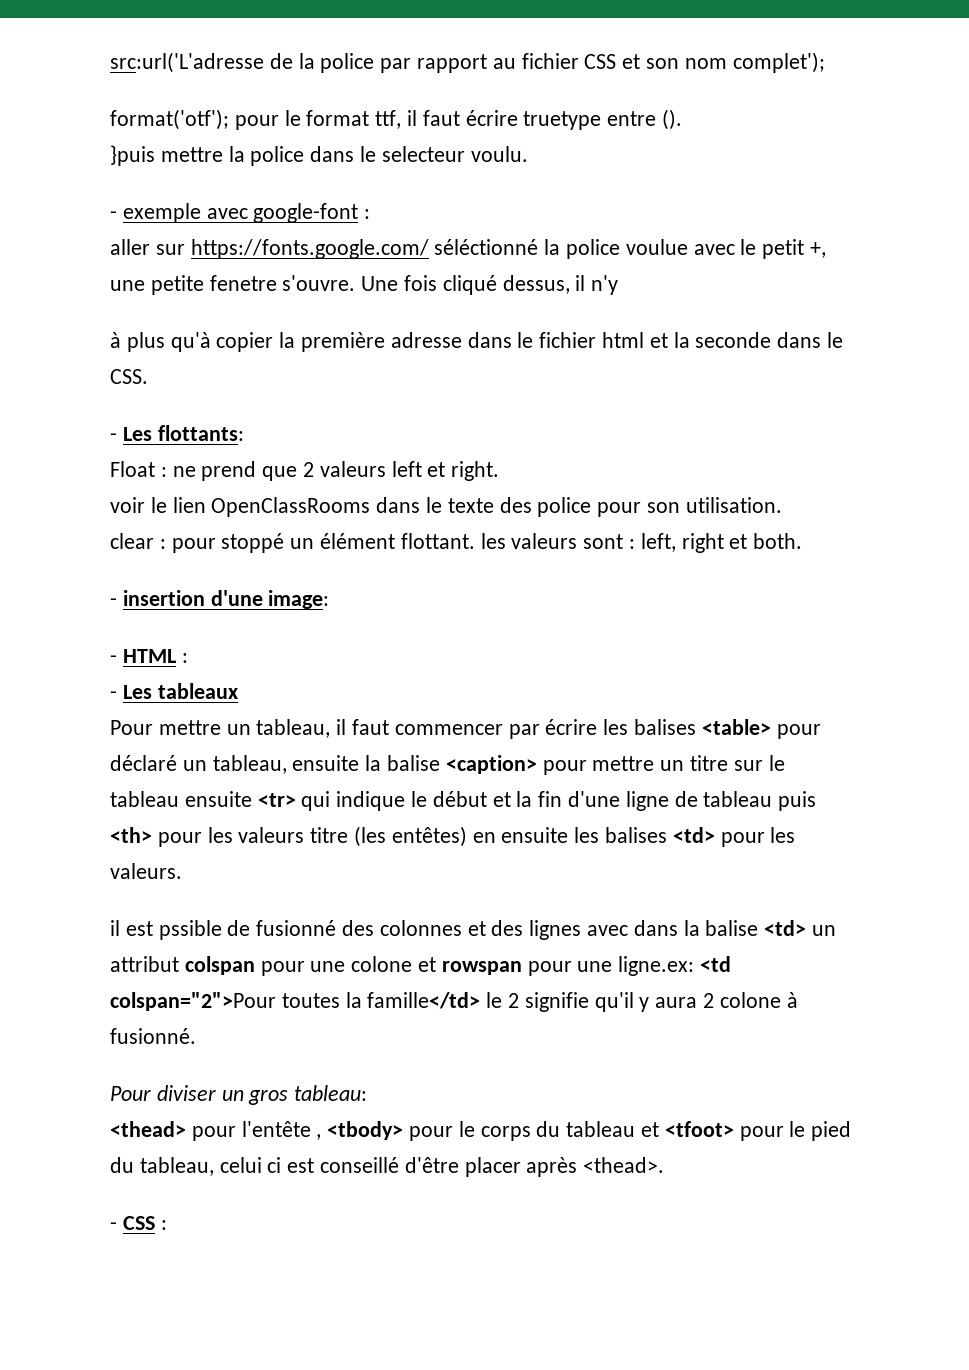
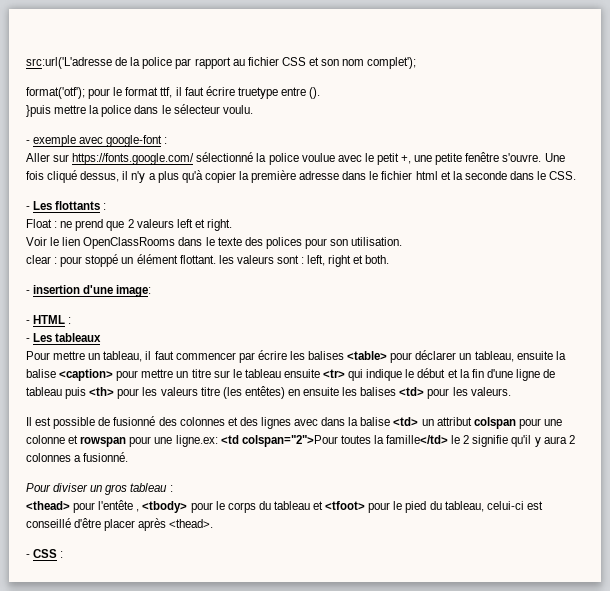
- }puis mettre la police dans le selecteur voulu.
+ }puis mettre la police dans le sélecteur voulu.
- aller sur https://fonts.google.com/ séléctionné la police voulue avec le petit +, une petite fenetre s'ouvre.
+ Aller sur https://fonts.google.com/ sélectionné la police voulue avec le petit +, une petite fenêtre s'ouvre.
- Une fois cliqué dessus, il n'y
- à plus qu'à copier la première adresse dans le fichier html et la seconde dans le CSS.
+ Une fois cliqué dessus, il n'y a plus qu'à copier la première adresse dans le fichier html et la seconde dans le CSS.
- - Les flottants:
+ - Les flottants :
- voir le lien OpenClassRooms dans le texte des police pour son utilisation.
+ Voir le lien OpenClassRooms dans le texte des polices pour son utilisation.
- Pour mettre un tableau, il faut commencer par écrire les balises <table> pour déclaré un tableau, ensuite la balise <caption> pour mettre un titre sur le tableau ensuite <tr> qui indique le début et la fin d'une ligne de tableau puis <th> pour les valeurs titre (les entêtes) en ensuite les balises <td> pour les valeurs.
+ Pour mettre un tableau, il faut commencer par écrire les balises <table> pour déclarer un tableau, ensuite la balise <caption> pour mettre un titre sur le tableau ensuite <tr> qui indique le début et la fin d'une ligne de tableau puis <th> pour les valeurs titre (les entêtes) en ensuite les balises <td> pour les valeurs.
- il est pssible de fusionné des colonnes et des lignes avec dans la balise <td> un attribut colspan pour une colone et rowspan pour une ligne.ex: <td colspan="2">Pour toutes la famille</td> le 2 signifie qu'il y aura 2 colone à fusionné.
+ Il est possible de fusionné des colonnes et des lignes avec dans la balise <td> un attribut colspan pour une colonne et rowspan pour une ligne.ex: <td colspan="2">Pour toutes la famille</td> le 2 signifie qu'il y aura 2 colonnes a fusionné.
- Pour diviser un gros tableau:
+ Pour diviser un gros tableau :
- <thead> pour l'entête , <tbody> pour le corps du tableau et <tfoot> pour le pied du tableau, celui ci est conseillé d'être placer après <thead>.
+ <thead> pour l'entête , <tbody> pour le corps du tableau et <tfoot> pour le pied du tableau, celui-ci est conseillé d'être placer après <thead>.

